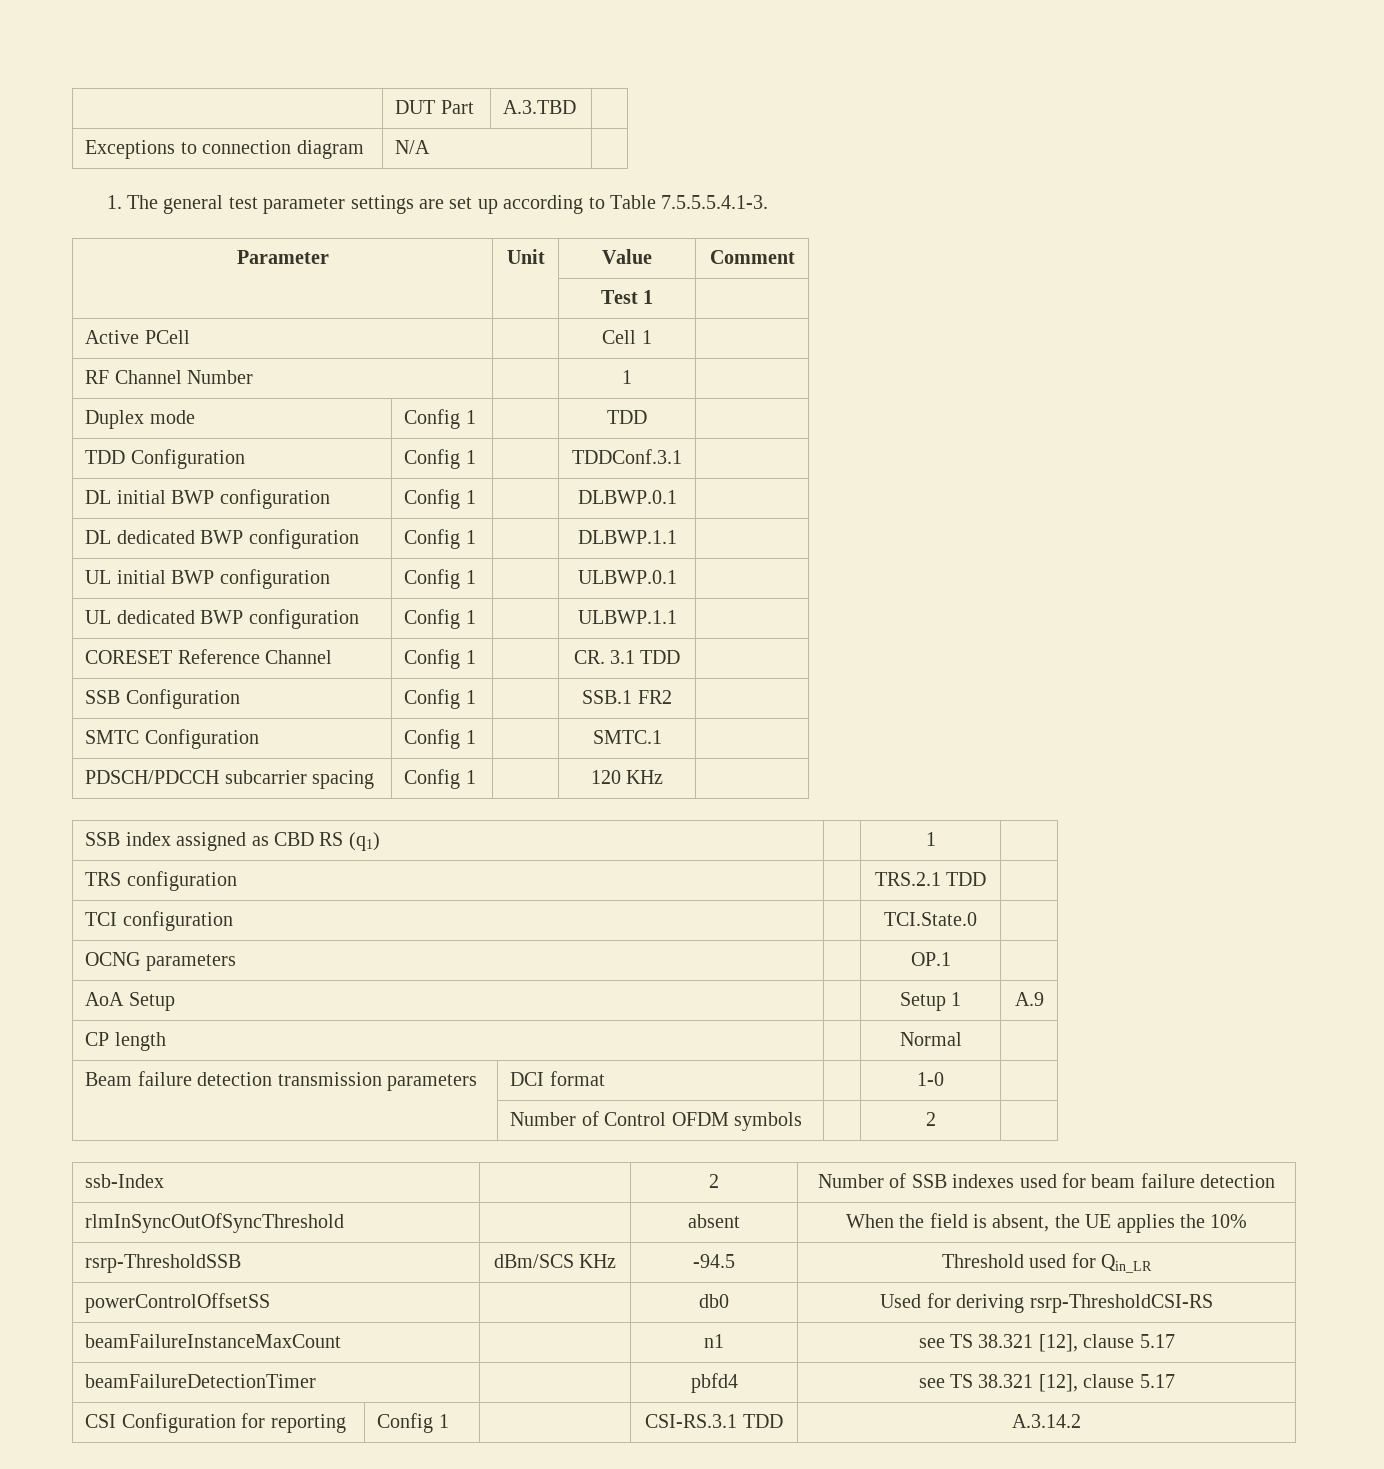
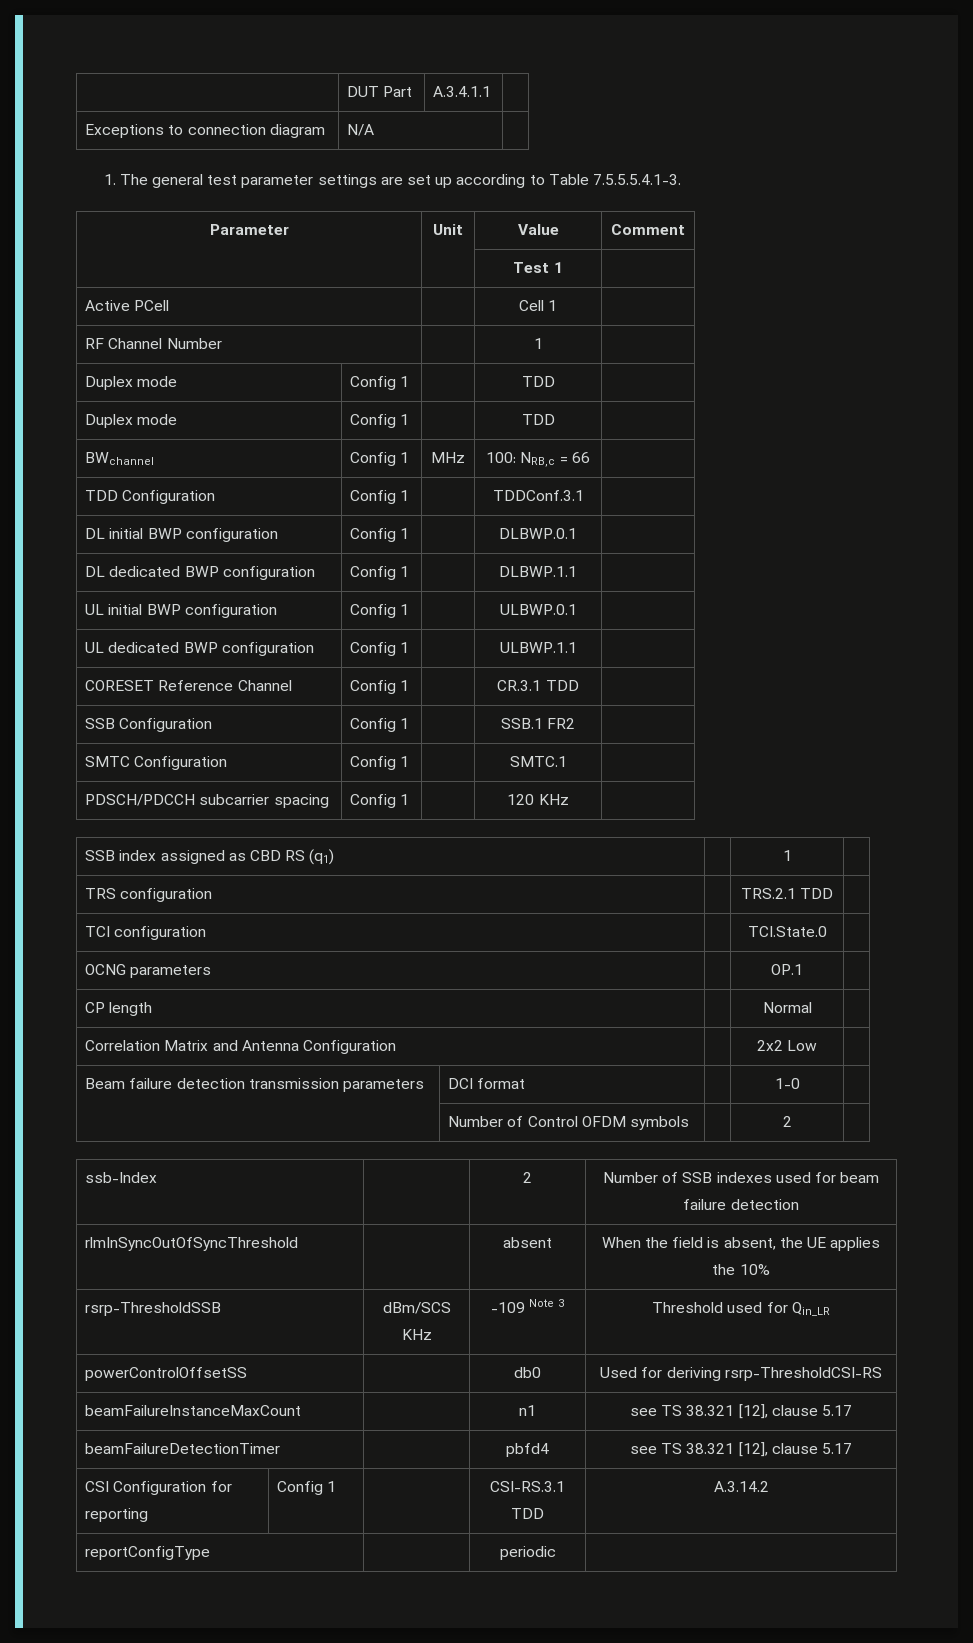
- | DUT Part | A.3.TBD |
+ | DUT Part | A.3.4.1.1 |
  RF Channel Number | | 1 |
  Duplex mode | Config 1 | | TDD |
+ Duplex mode | Config 1 | | TDD |
+ BWchannel | Config 1 | MHz | 100: NRB,c = 66 |
- CORESET Reference Channel | Config 1 | | CR. 3.1 TDD |
+ CORESET Reference Channel | Config 1 | | CR.3.1 TDD |
- AoA Setup | | Setup 1 | A.9
  CP length | | Normal |
+ Correlation Matrix and Antenna Configuration | | 2x2 Low |
- rsrp-ThresholdSSB | dBm/SCS KHz | -94.5 | Threshold used for Qin_LR
+ rsrp-ThresholdSSB | dBm/SCS KHz | -109 Note 3 | Threshold used for Qin_LR
+ reportConfigType | | periodic |

